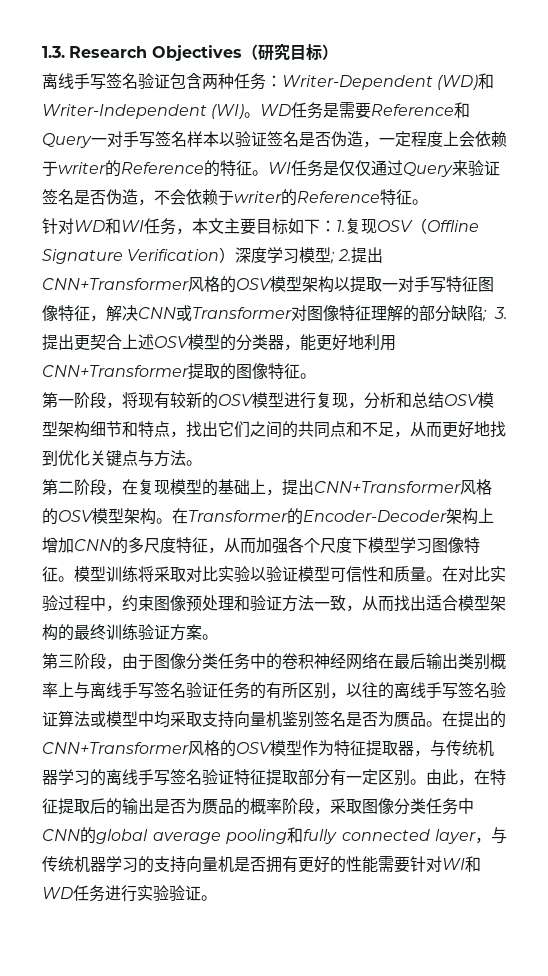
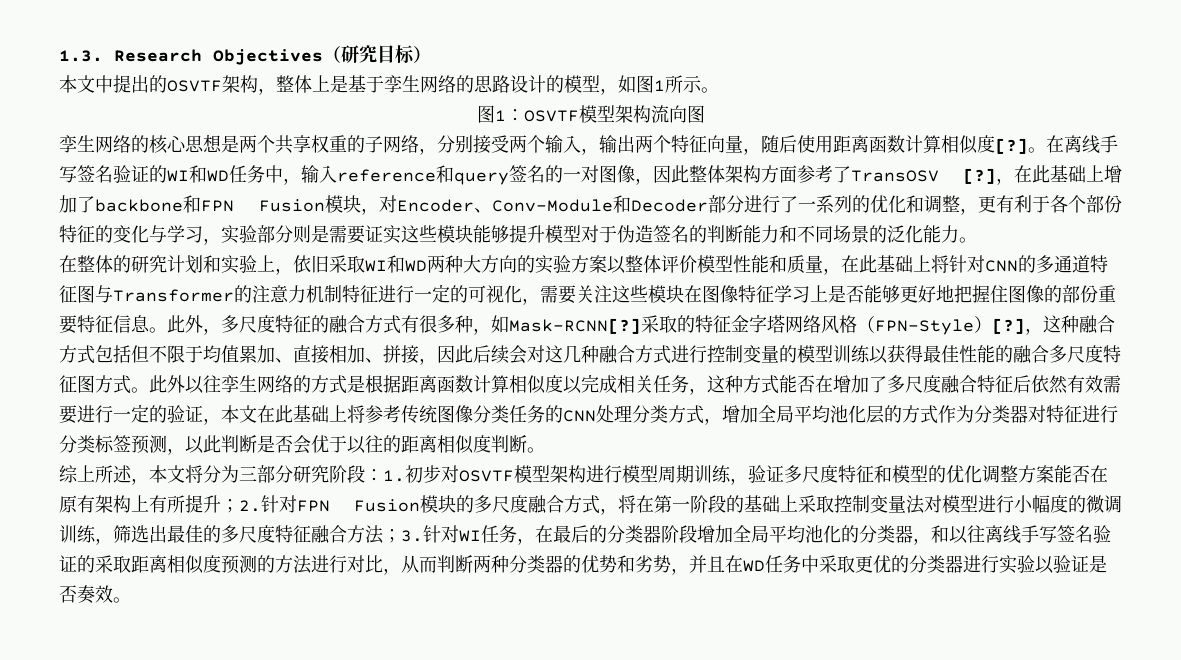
- 离线手写签名验证包含两种任务：Writer-Dependent (WD)和Writer-Independent (WI)。WD任务是需要Reference和Query一对手写签名样本以验证签名是否伪造，一定程度上会依赖于writer的Reference的特征。WI任务是仅仅通过Query来验证签名是否伪造，不会依赖于writer的Reference特征。
- 针对WD和WI任务，本文主要目标如下：1.复现OSV（Offline Signature Verification）深度学习模型; 2.提出CNN+Transformer风格的OSV模型架构以提取一对手写特征图像特征，解决CNN或Transformer对图像特征理解的部分缺陷; 3.提出更契合上述OSV模型的分类器，能更好地利用CNN+Transformer提取的图像特征。
- 第一阶段，将现有较新的OSV模型进行复现，分析和总结OSV模型架构细节和特点，找出它们之间的共同点和不足，从而更好地找到优化关键点与方法。
- 第二阶段，在复现模型的基础上，提出CNN+Transformer风格的OSV模型架构。在Transformer的Encoder-Decoder架构上增加CNN的多尺度特征，从而加强各个尺度下模型学习图像特征。模型训练将采取对比实验以验证模型可信性和质量。在对比实验过程中，约束图像预处理和验证方法一致，从而找出适合模型架构的最终训练验证方案。
- 第三阶段，由于图像分类任务中的卷积神经网络在最后输出类别概率上与离线手写签名验证任务的有所区别，以往的离线手写签名验证算法或模型中均采取支持向量机鉴别签名是否为赝品。在提出的CNN+Transformer风格的OSV模型作为特征提取器，与传统机器学习的离线手写签名验证特征提取部分有一定区别。由此，在特征提取后的输出是否为赝品的概率阶段，采取图像分类任务中CNN的global average pooling和fully connected layer，与传统机器学习的支持向量机是否拥有更好的性能需要针对WI和WD任务进行实验验证。
+ 本文中提出的OSVTF架构，整体上是基于孪生网络的思路设计的模型，如图1所示。
+ 图1：OSVTF模型架构流向图
+ 孪生网络的核心思想是两个共享权重的子网络，分别接受两个输入，输出两个特征向量，随后使用距离函数计算相似度[?]。在离线手写签名验证的WI和WD任务中，输入reference和query签名的一对图像，因此整体架构方面参考了TransOSV [?]，在此基础上增加了backbone和FPN Fusion模块，对Encoder、Conv-Module和Decoder部分进行了一系列的优化和调整，更有利于各个部份特征的变化与学习，实验部分则是需要证实这些模块能够提升模型对于伪造签名的判断能力和不同场景的泛化能力。
+ 在整体的研究计划和实验上，依旧采取WI和WD两种大方向的实验方案以整体评价模型性能和质量，在此基础上将针对CNN的多通道特征图与Transformer的注意力机制特征进行一定的可视化，需要关注这些模块在图像特征学习上是否能够更好地把握住图像的部份重要特征信息。此外，多尺度特征的融合方式有很多种，如Mask-RCNN[?]采取的特征金字塔网络风格（FPN-Style）[?]，这种融合方式包括但不限于均值累加、直接相加、拼接，因此后续会对这几种融合方式进行控制变量的模型训练以获得最佳性能的融合多尺度特征图方式。此外以往孪生网络的方式是根据距离函数计算相似度以完成相关任务，这种方式能否在增加了多尺度融合特征后依然有效需要进行一定的验证，本文在此基础上将参考传统图像分类任务的CNN处理分类方式，增加全局平均池化层的方式作为分类器对特征进行分类标签预测，以此判断是否会优于以往的距离相似度判断。
+ 综上所述，本文将分为三部分研究阶段：1.初步对OSVTF模型架构进行模型周期训练，验证多尺度特征和模型的优化调整方案能否在原有架构上有所提升；2.针对FPN Fusion模块的多尺度融合方式，将在第一阶段的基础上采取控制变量法对模型进行小幅度的微调训练，筛选出最佳的多尺度特征融合方法；3.针对WI任务，在最后的分类器阶段增加全局平均池化的分类器，和以往离线手写签名验证的采取距离相似度预测的方法进行对比，从而判断两种分类器的优势和劣势，并且在WD任务中采取更优的分类器进行实验以验证是否奏效。

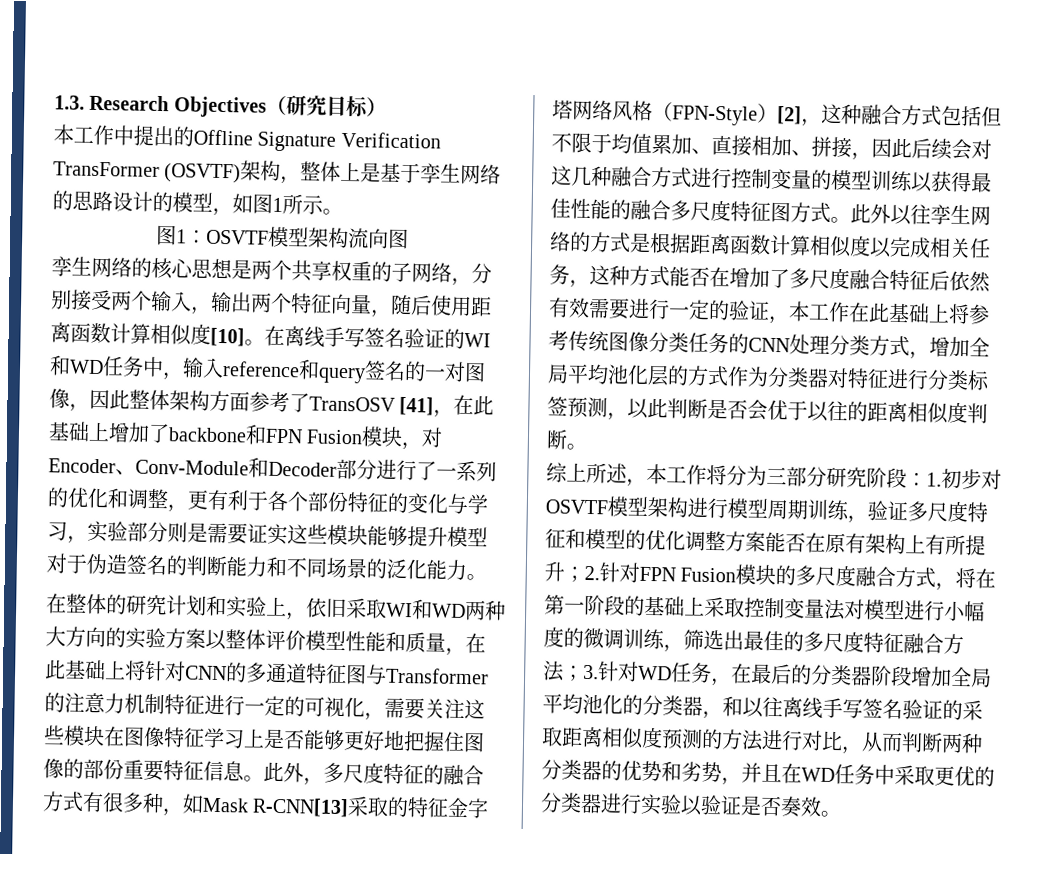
- 本文中提出的OSVTF架构，整体上是基于孪生网络的思路设计的模型，如图1所示。
+ 本工作中提出的Offline Signature Verification TransFormer (OSVTF)架构，整体上是基于孪生网络的思路设计的模型，如图1所示。
- 孪生网络的核心思想是两个共享权重的子网络，分别接受两个输入，输出两个特征向量，随后使用距离函数计算相似度[?]。
+ 孪生网络的核心思想是两个共享权重的子网络，分别接受两个输入，输出两个特征向量，随后使用距离函数计算相似度[10]。
- 在离线手写签名验证的WI和WD任务中，输入reference和query签名的一对图像，因此整体架构方面参考了TransOSV [?]，在此基础上增加了backbone和FPN Fusion模块，对Encoder、Conv-Module和Decoder部分进行了一系列的优化和调整，更有利于各个部份特征的变化与学习，实验部分则是需要证实这些模块能够提升模型对于伪造签名的判断能力和不同场景的泛化能力。
+ 在离线手写签名验证的WI和WD任务中，输入reference和query签名的一对图像，因此整体架构方面参考了TransOSV [41]，在此基础上增加了backbone和FPN Fusion模块，对Encoder、Conv-Module和Decoder部分进行了一系列的优化和调整，更有利于各个部份特征的变化与学习，实验部分则是需要证实这些模块能够提升模型对于伪造签名的判断能力和不同场景的泛化能力。
- 此外，多尺度特征的融合方式有很多种，如Mask-RCNN[?]采取的特征金字塔网络风格（FPN-Style）[?]，这种融合方式包括但不限于均值累加、直接相加、拼接，因此后续会对这几种融合方式进行控制变量的模型训练以获得最佳性能的融合多尺度特征图方式。
+ 此外，多尺度特征的融合方式有很多种，如Mask R-CNN[13]采取的特征金字塔网络风格（FPN-Style）[2]，这种融合方式包括但不限于均值累加、直接相加、拼接，因此后续会对这几种融合方式进行控制变量的模型训练以获得最佳性能的融合多尺度特征图方式。
- 此外以往孪生网络的方式是根据距离函数计算相似度以完成相关任务，这种方式能否在增加了多尺度融合特征后依然有效需要进行一定的验证，本文在此基础上将参考传统图像分类任务的CNN处理分类方式，增加全局平均池化层的方式作为分类器对特征进行分类标签预测，以此判断是否会优于以往的距离相似度判断。
+ 此外以往孪生网络的方式是根据距离函数计算相似度以完成相关任务，这种方式能否在增加了多尺度融合特征后依然有效需要进行一定的验证，本工作在此基础上将参考传统图像分类任务的CNN处理分类方式，增加全局平均池化层的方式作为分类器对特征进行分类标签预测，以此判断是否会优于以往的距离相似度判断。
- 综上所述，本文将分为三部分研究阶段：
+ 综上所述，本工作将分为三部分研究阶段：
- 3.针对WI任务，在最后的分类器阶段增加全局平均池化的分类器，和以往离线手写签名验证的采取距离相似度预测的方法进行对比，从而判断两种分类器的优势和劣势，并且在WD任务中采取更优的分类器进行实验以验证是否奏效。
+ 3.针对WD任务，在最后的分类器阶段增加全局平均池化的分类器，和以往离线手写签名验证的采取距离相似度预测的方法进行对比，从而判断两种分类器的优势和劣势，并且在WD任务中采取更优的分类器进行实验以验证是否奏效。

